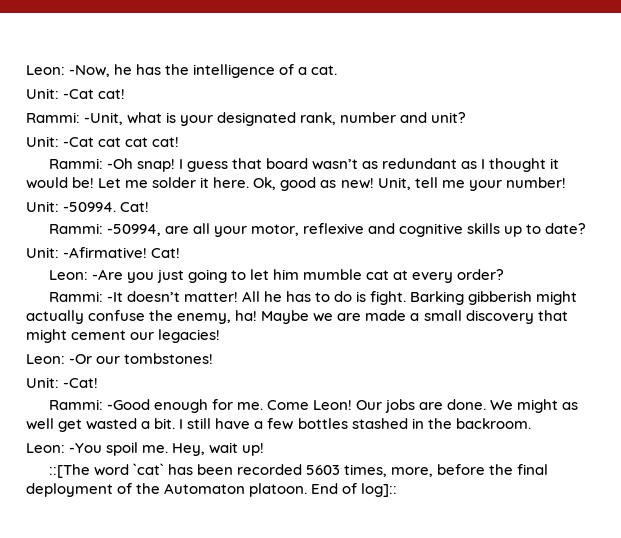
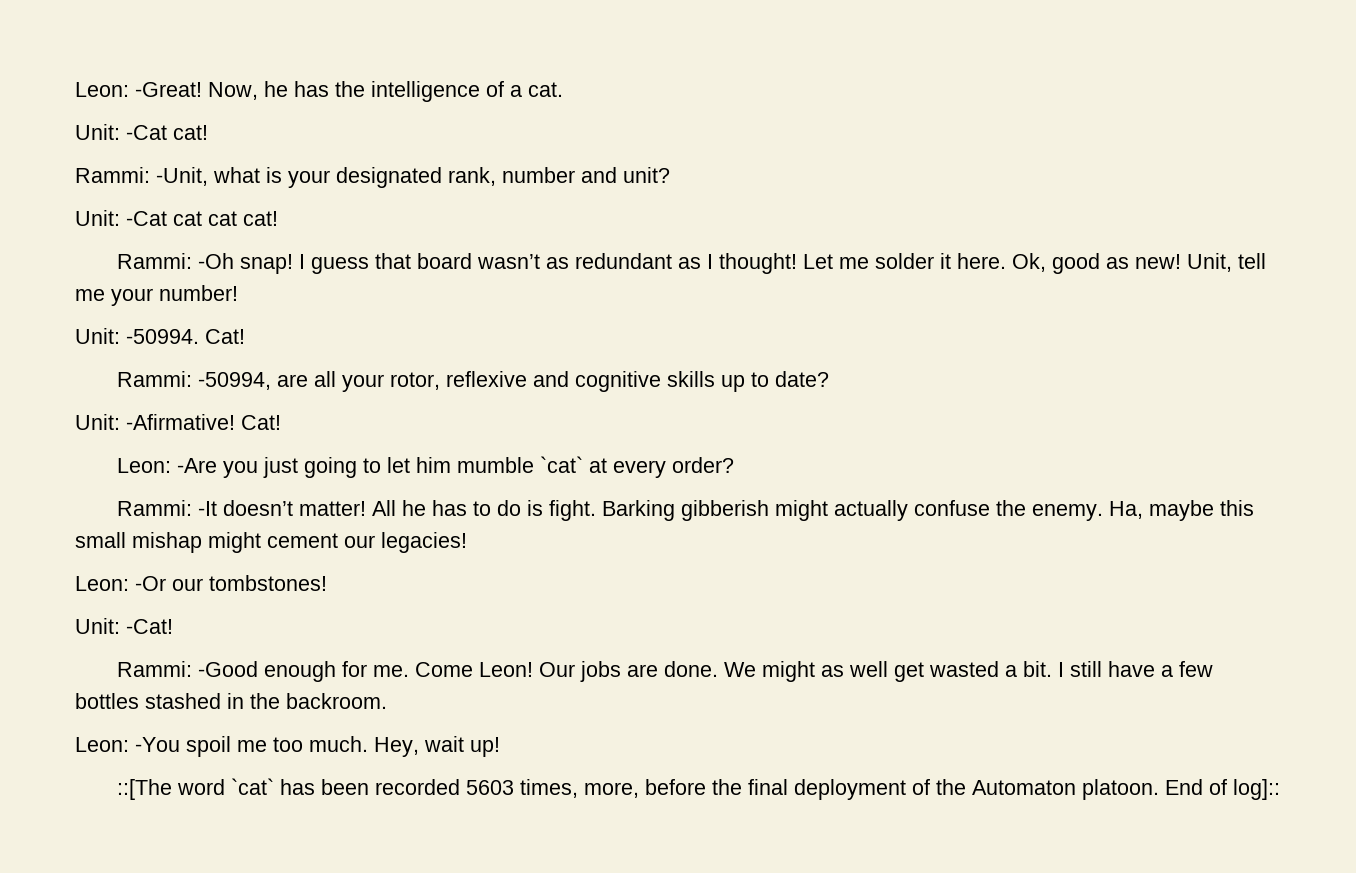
- Leon: -Now, he has the intelligence of a cat.
+ Leon: -Great! Now, he has the intelligence of a cat.
- I guess that board wasn’t as redundant as I thought it would be!
+ I guess that board wasn’t as redundant as I thought!
- Rammi: -50994, are all your motor, reflexive and cognitive skills up to date?
+ Rammi: -50994, are all your rotor, reflexive and cognitive skills up to date?
- Leon: -Are you just going to let him mumble cat at every order?
+ Leon: -Are you just going to let him mumble `cat` at every order?
- Barking gibberish might actually confuse the enemy, ha! Maybe we are made a small discovery that might cement our legacies!
+ Barking gibberish might actually confuse the enemy. Ha, maybe this small mishap might cement our legacies!
- Leon: -You spoil me.
+ Leon: -You spoil me too much.

